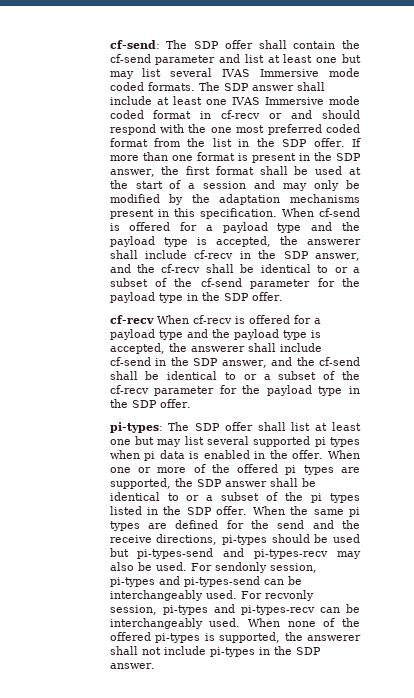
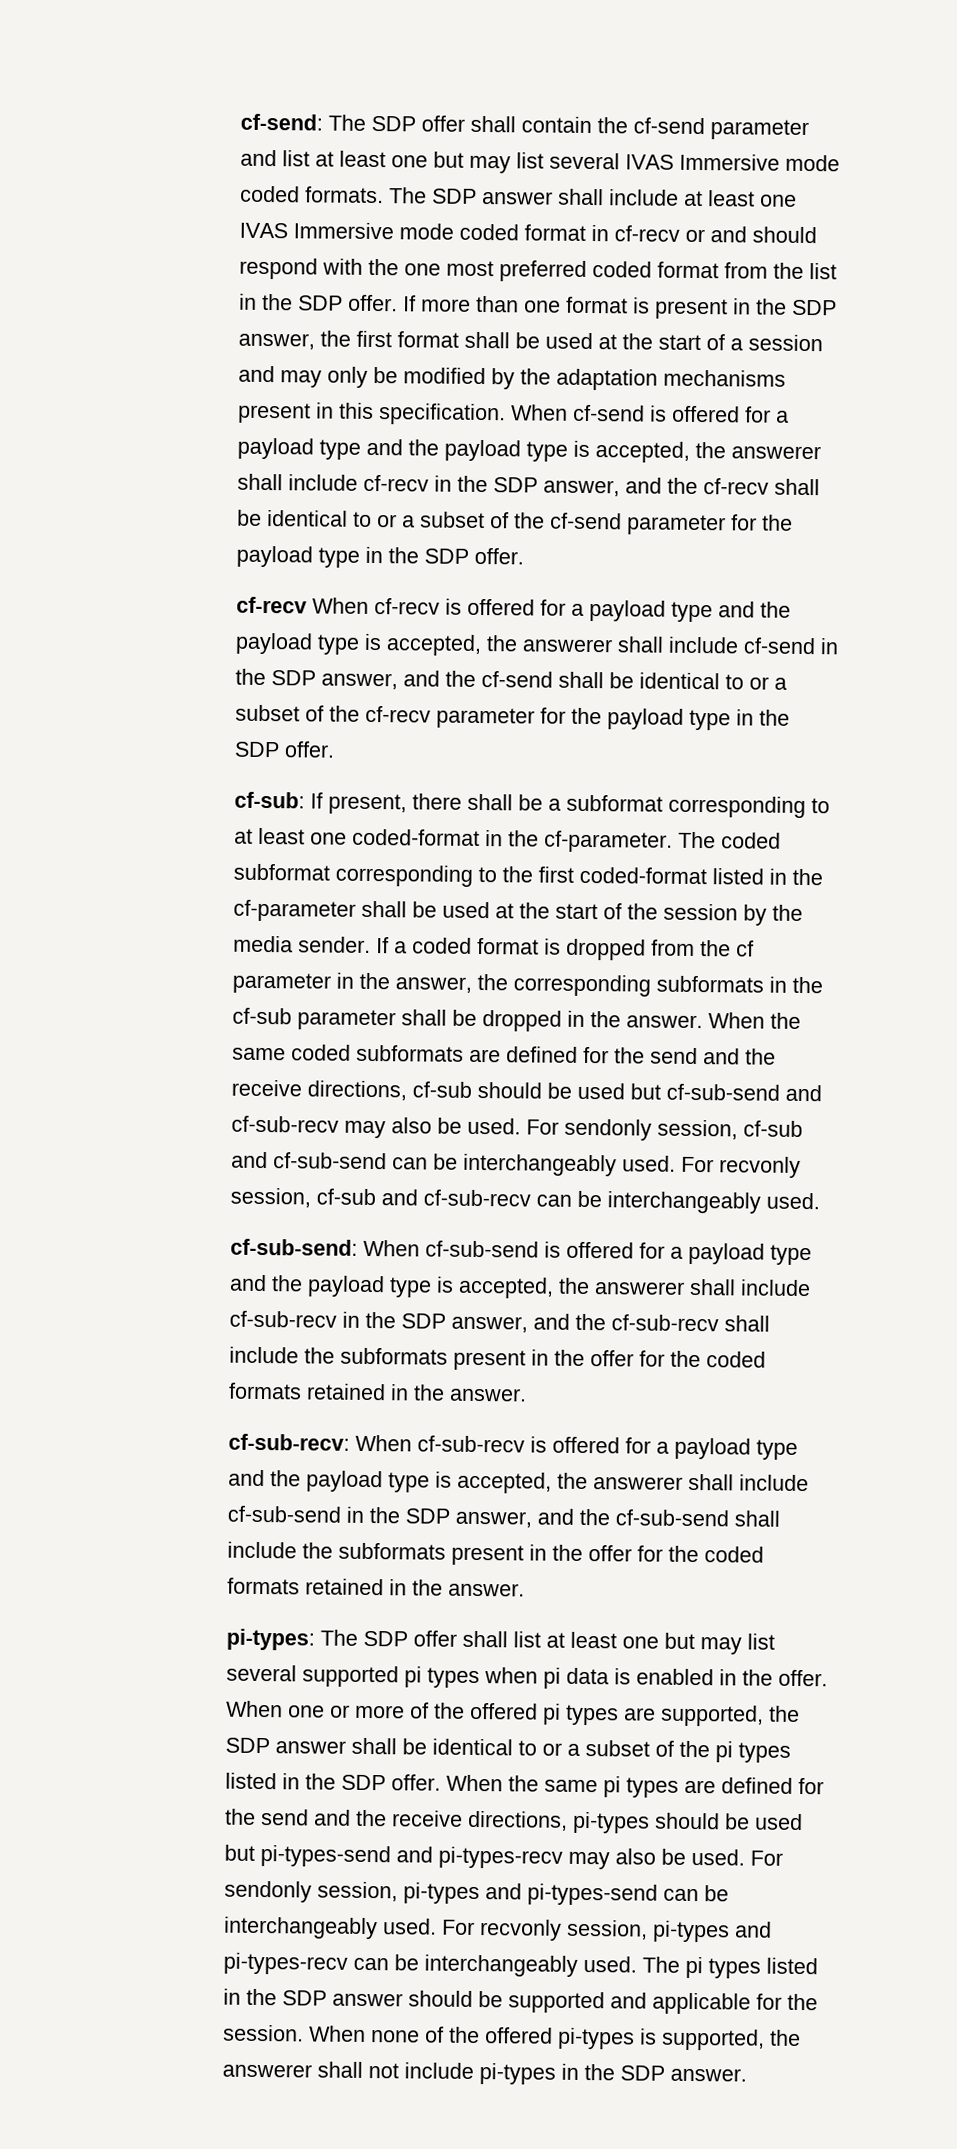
+ cf-sub: If present, there shall be a subformat corresponding to at least one coded-format in the cf-parameter. The coded subformat corresponding to the first coded-format listed in the cf-parameter shall be used at the start of the session by the media sender. If a coded format is dropped from the cf parameter in the answer, the corresponding subformats in the cf-sub parameter shall be dropped in the answer. When the same coded subformats are defined for the send and the receive directions, cf-sub should be used but cf-sub-send and cf-sub-recv may also be used. For sendonly session, cf-sub and cf-sub-send can be interchangeably used. For recvonly session, cf-sub and cf-sub-recv can be interchangeably used.
+ cf-sub-send: When cf-sub-send is offered for a payload type and the payload type is accepted, the answerer shall include cf-sub-recv in the SDP answer, and the cf-sub-recv shall include the subformats present in the offer for the coded formats retained in the answer.
+ cf-sub-recv: When cf-sub-recv is offered for a payload type and the payload type is accepted, the answerer shall include cf-sub-send in the SDP answer, and the cf-sub-send shall include the subformats present in the offer for the coded formats retained in the answer.
+ The pi types listed in the SDP answer should be supported and applicable for the session.

